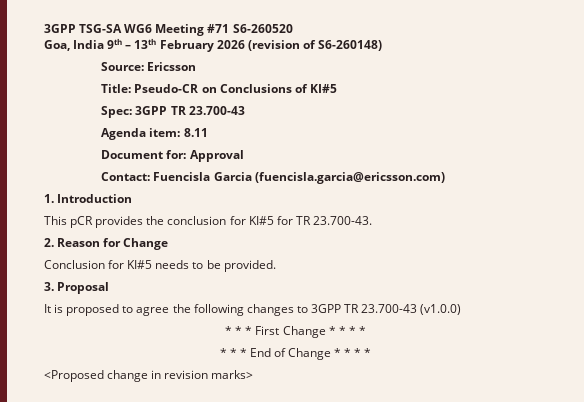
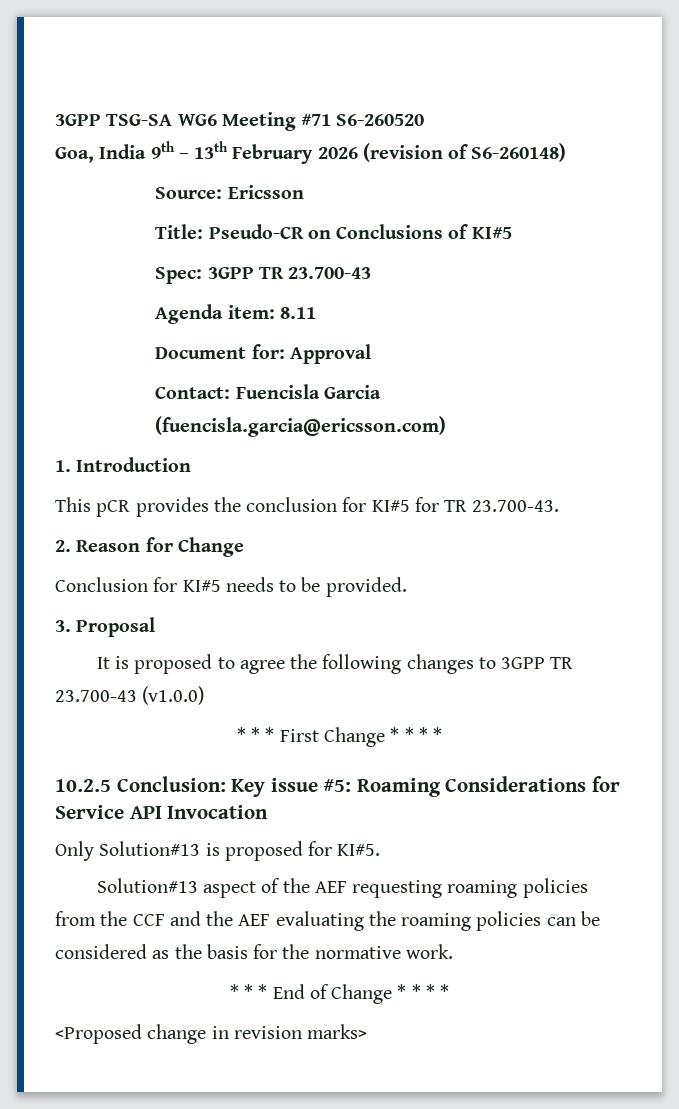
+ 10.2.5 Conclusion: Key issue #5: Roaming Considerations for Service API Invocation
+ Only Solution#13 is proposed for KI#5.
+ Solution#13 aspect of the AEF requesting roaming policies from the CCF and the AEF evaluating the roaming policies can be considered as the basis for the normative work.

